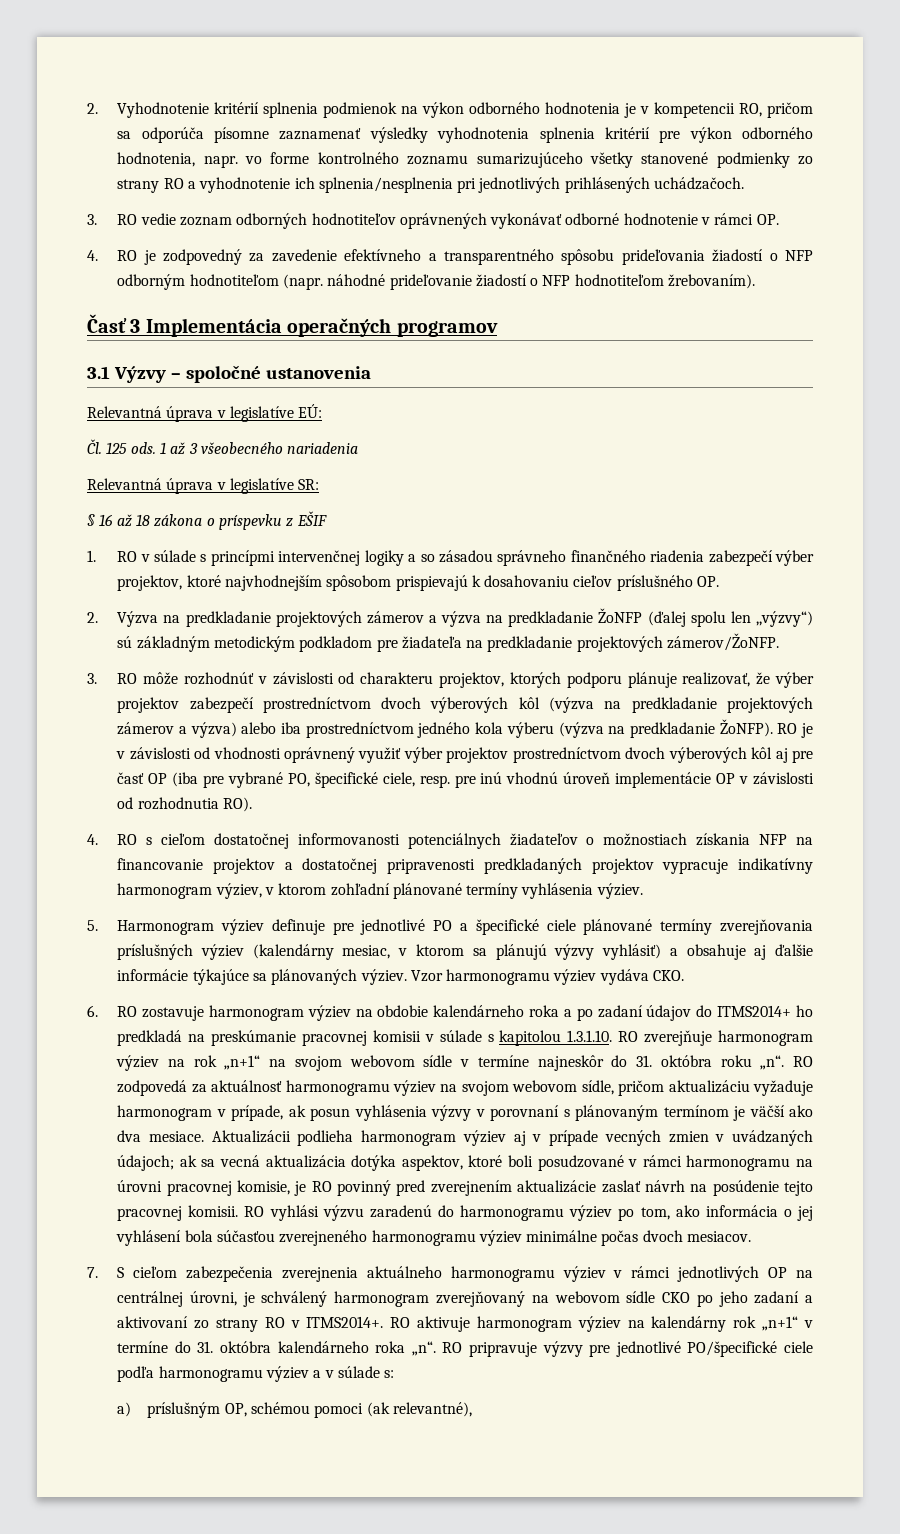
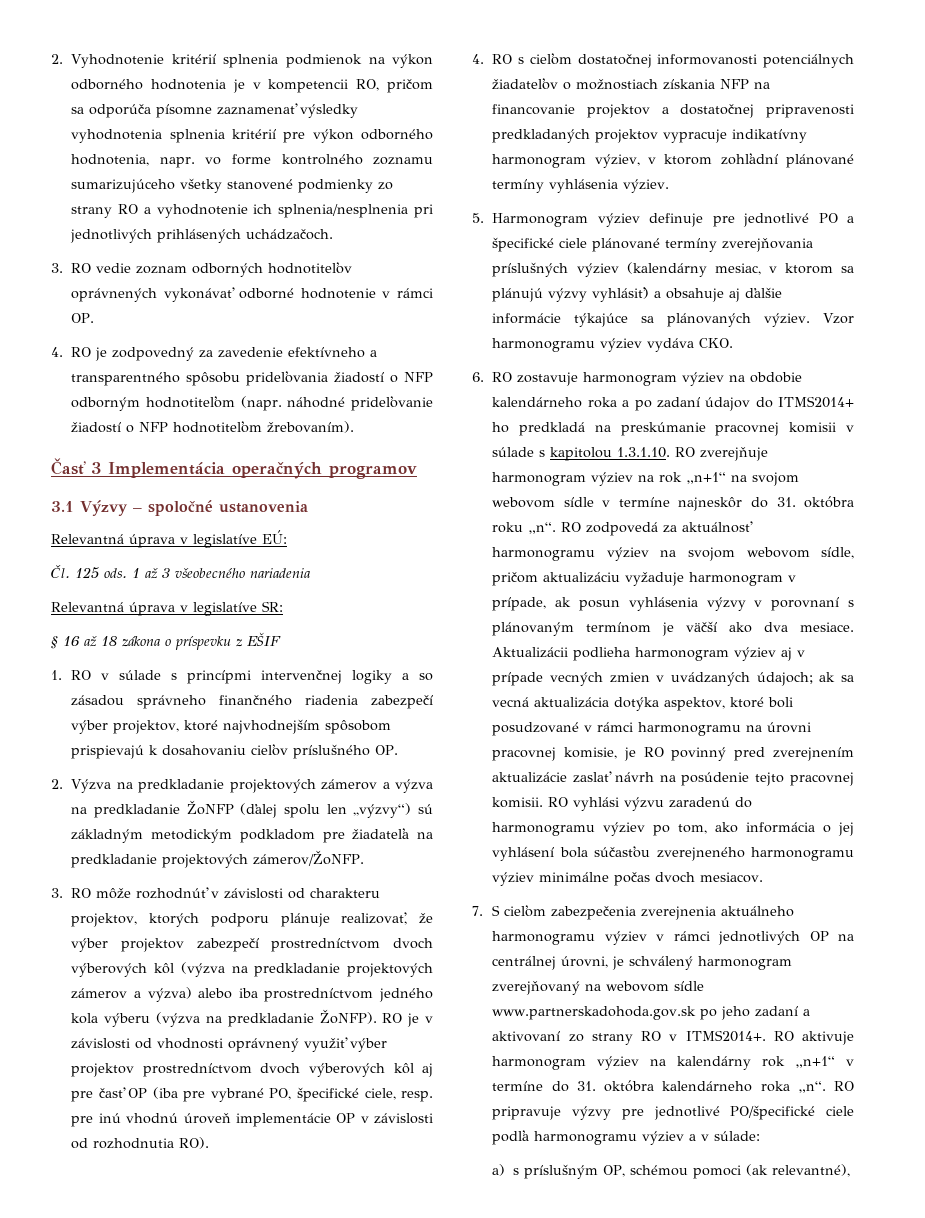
- 7. S cieľom zabezpečenia zverejnenia aktuálneho harmonogramu výziev v rámci jednotlivých OP na centrálnej úrovni, je schválený harmonogram zverejňovaný na webovom sídle CKO po jeho zadaní a aktivovaní zo strany RO v ITMS2014+.
+ 7. S cieľom zabezpečenia zverejnenia aktuálneho harmonogramu výziev v rámci jednotlivých OP na centrálnej úrovni, je schválený harmonogram zverejňovaný na webovom sídle www.partnerskadohoda.gov.sk po jeho zadaní a aktivovaní zo strany RO v ITMS2014+.
- RO pripravuje výzvy pre jednotlivé PO/špecifické ciele podľa harmonogramu výziev a v súlade s:
+ RO pripravuje výzvy pre jednotlivé PO/špecifické ciele podľa harmonogramu výziev a v súlade:
- a) príslušným OP, schémou pomoci (ak relevantné),
+ a) s príslušným OP, schémou pomoci (ak relevantné),

